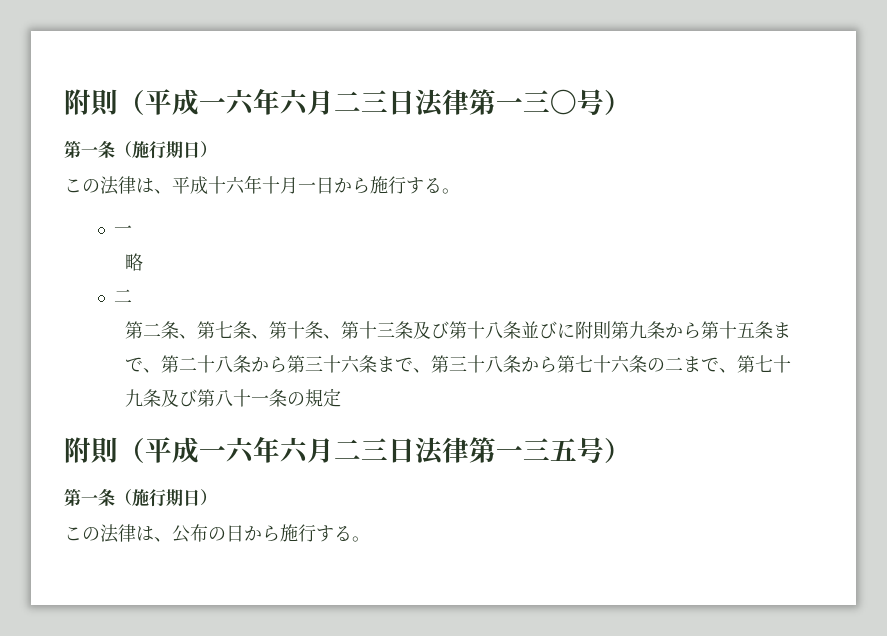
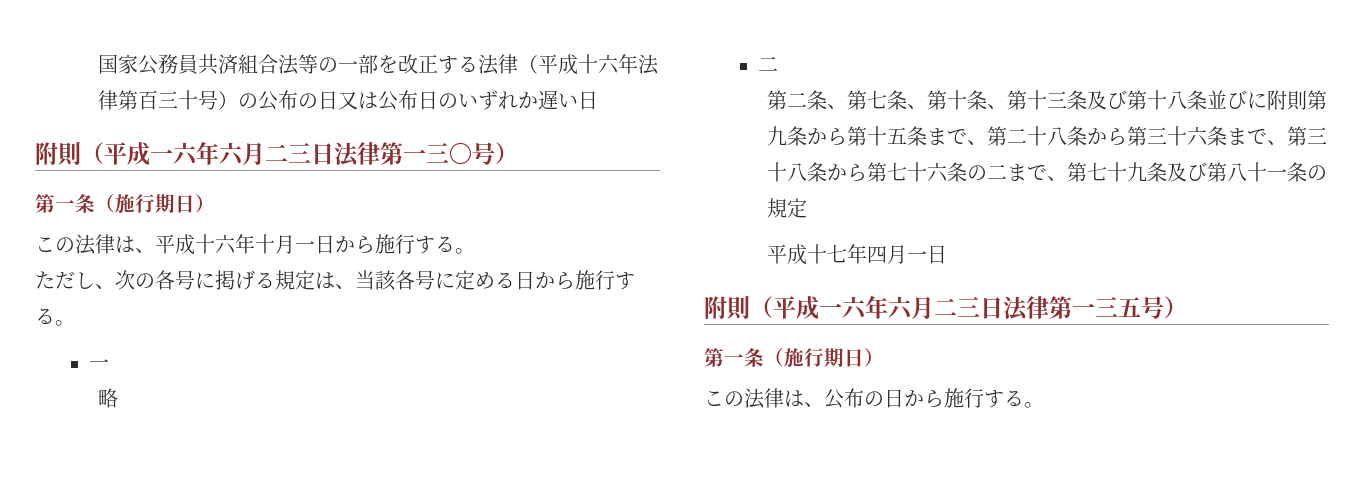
+ 国家公務員共済組合法等の一部を改正する法律（平成十六年法律第百三十号）の公布の日又は公布日のいずれか遅い日
+ ただし、次の各号に掲げる規定は、当該各号に定める日から施行する。
+ 平成十七年四月一日

